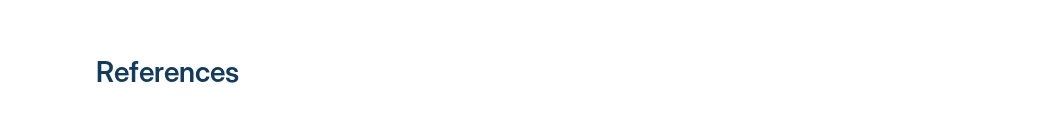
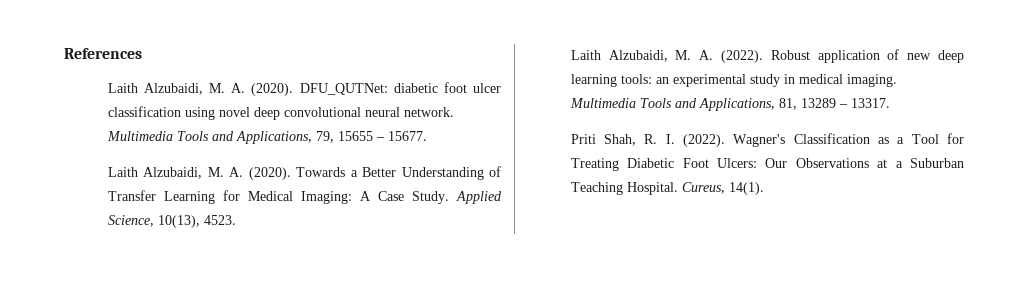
+ Laith Alzubaidi, M. A. (2020). DFU_QUTNet: diabetic foot ulcer classification using novel deep convolutional neural network. Multimedia Tools and Applications, 79, 15655 – 15677.
+ Laith Alzubaidi, M. A. (2020). Towards a Better Understanding of Transfer Learning for Medical Imaging: A Case Study. Applied Science, 10(13), 4523.
+ Laith Alzubaidi, M. A. (2022). Robust application of new deep learning tools: an experimental study in medical imaging. Multimedia Tools and Applications, 81, 13289 – 13317.
+ Priti Shah, R. I. (2022). Wagner's Classification as a Tool for Treating Diabetic Foot Ulcers: Our Observations at a Suburban Teaching Hospital. Cureus, 14(1).

